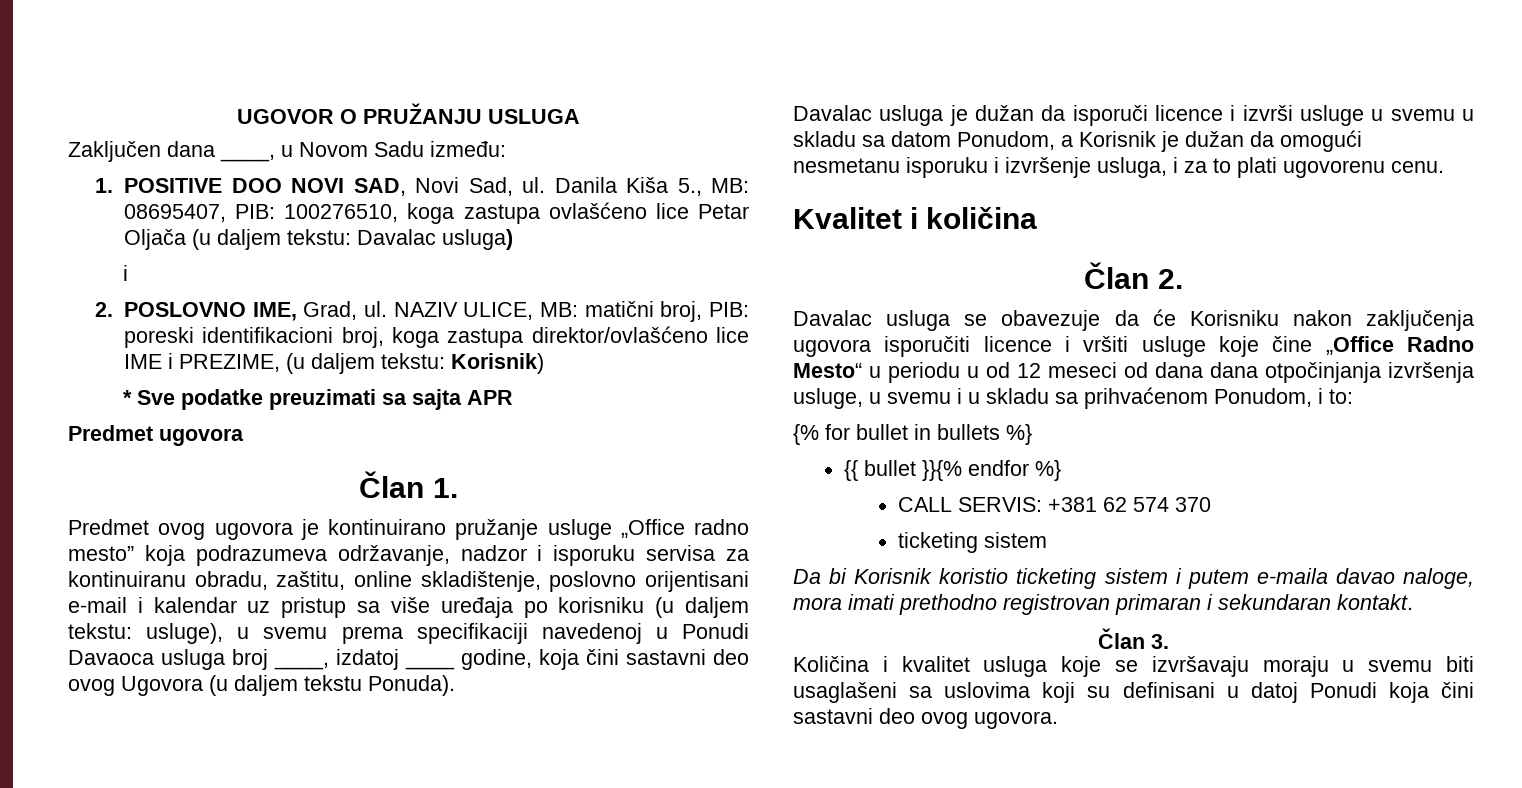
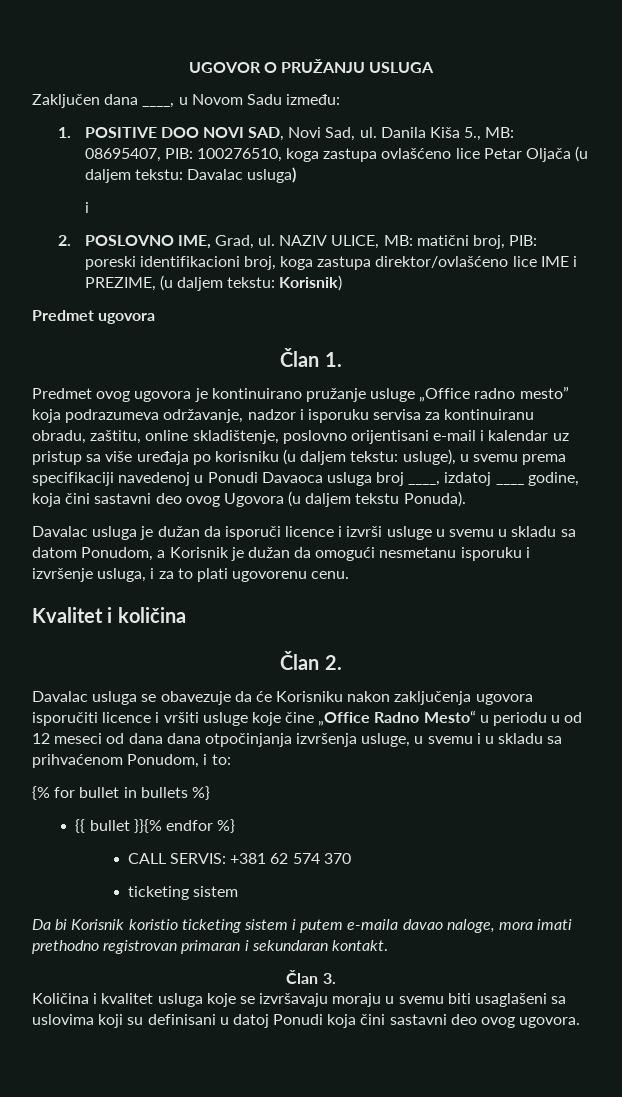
- * Sve podatke preuzimati sa sajta APR

